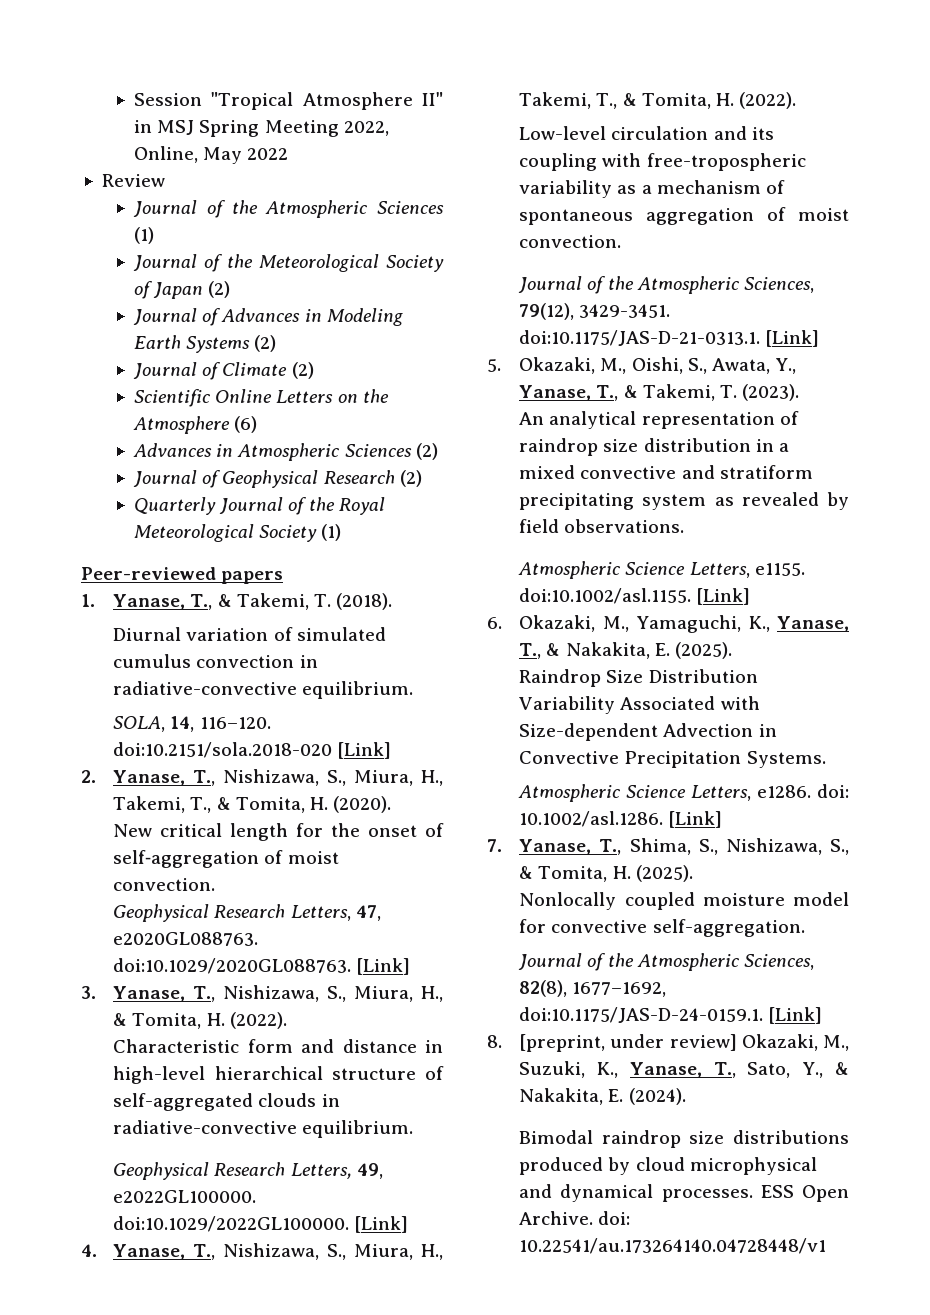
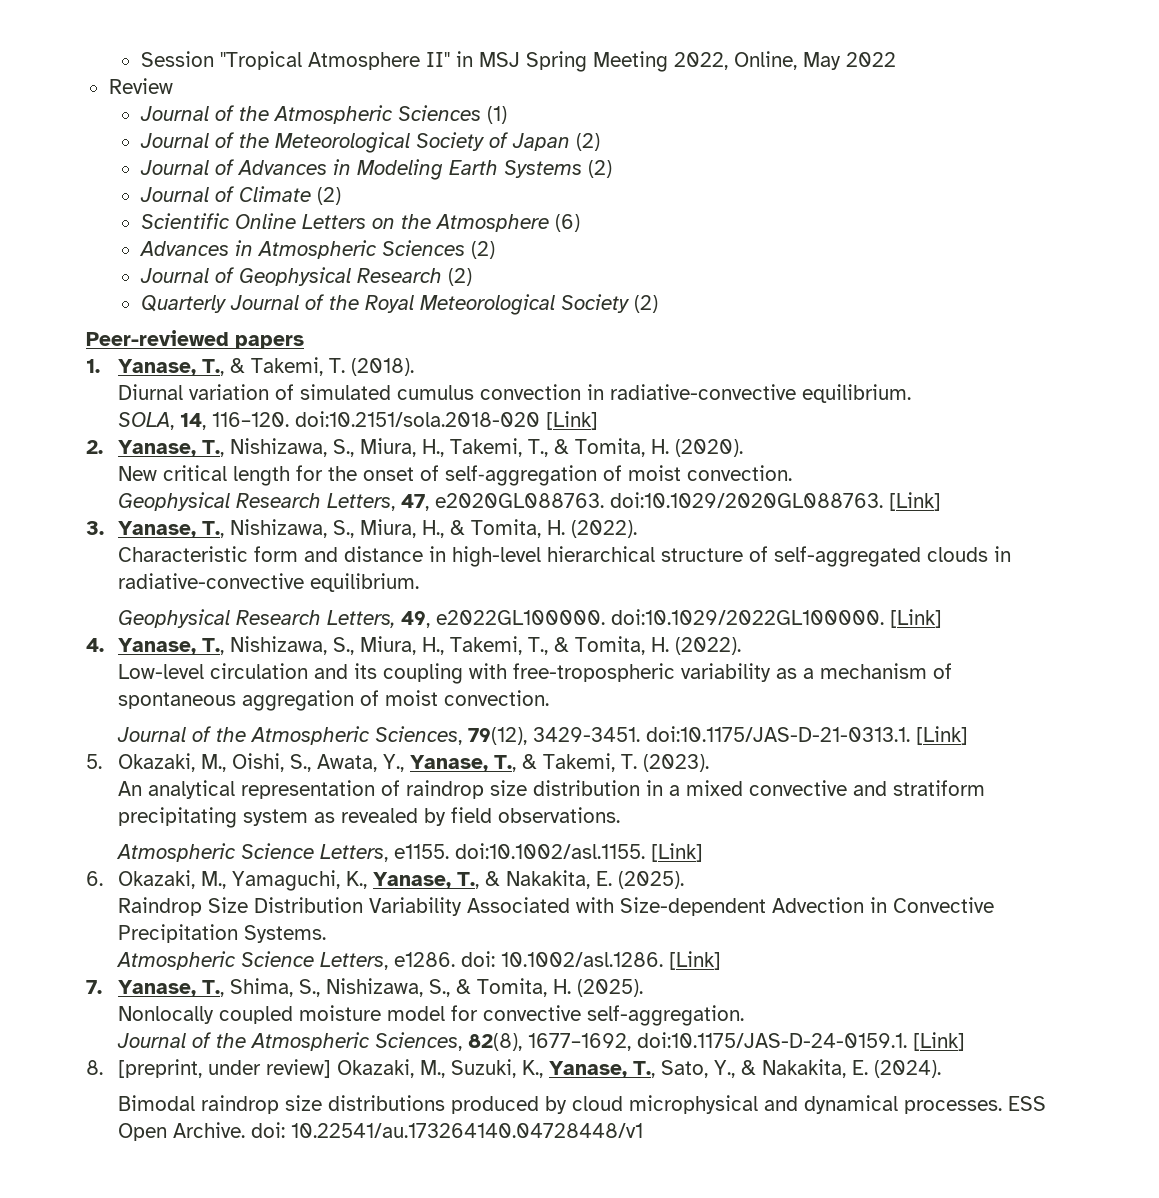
- Quarterly Journal of the Royal Meteorological Society (1)
+ Quarterly Journal of the Royal Meteorological Society (2)

